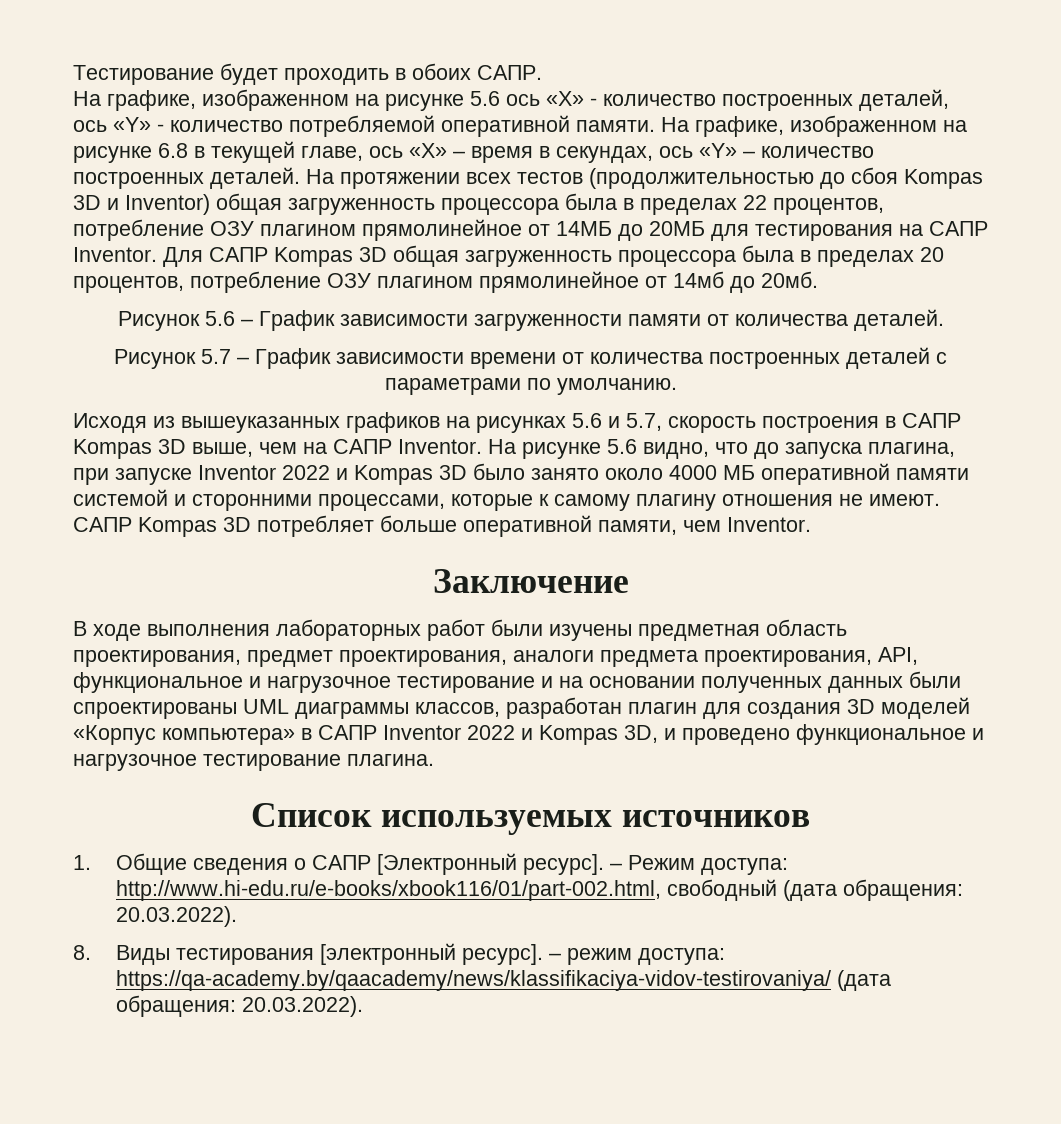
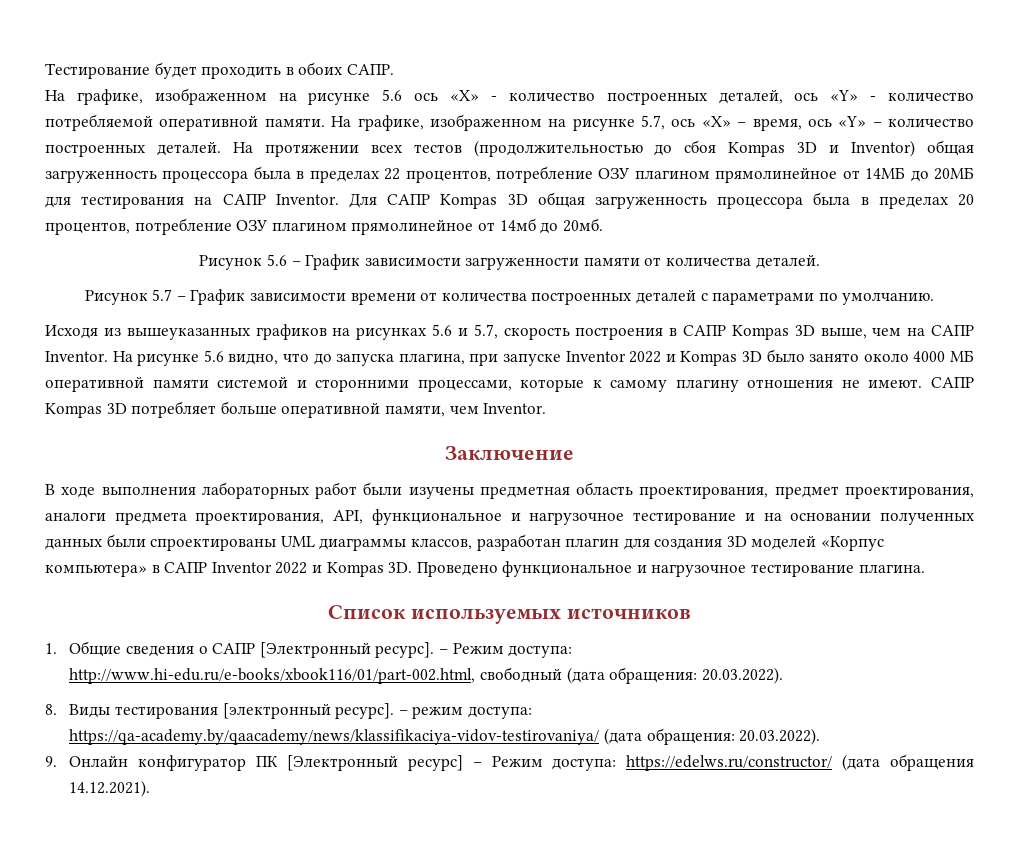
- На графике, изображенном на рисунке 6.8 в текущей главе, ось «X» – время в секундах, ось «Y» – количество построенных деталей.
+ На графике, изображенном на рисунке 5.7, ось «X» – время, ось «Y» – количество построенных деталей.
- В ходе выполнения лабораторных работ были изучены предметная область проектирования, предмет проектирования, аналоги предмета проектирования, API, функциональное и нагрузочное тестирование и на основании полученных данных были спроектированы UML диаграммы классов, разработан плагин для создания 3D моделей «Корпус компьютера» в САПР Inventor 2022 и Kompas 3D, и проведено функциональное и нагрузочное тестирование плагина.
+ В ходе выполнения лабораторных работ были изучены предметная область проектирования, предмет проектирования, аналоги предмета проектирования, API, функциональное и нагрузочное тестирование и на основании полученных данных были спроектированы UML диаграммы классов, разработан плагин для создания 3D моделей «Корпус компьютера» в САПР Inventor 2022 и Kompas 3D. Проведено функциональное и нагрузочное тестирование плагина.
+ 9. Онлайн конфигуратор ПК [Электронный ресурс] – Режим доступа: https://edelws.ru/constructor/ (дата обращения 14.12.2021).

